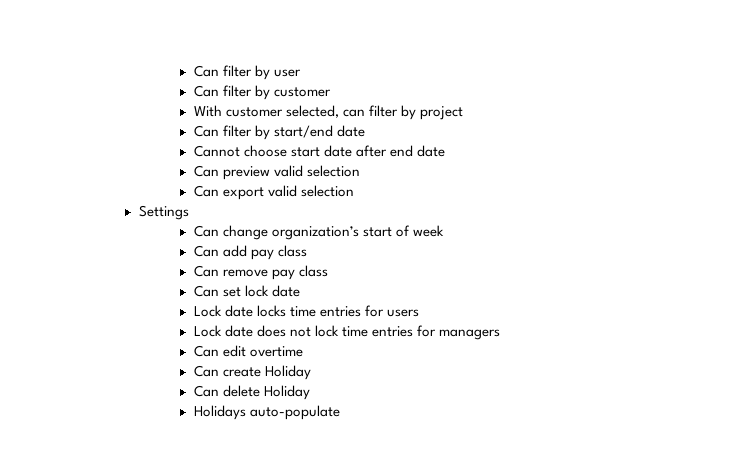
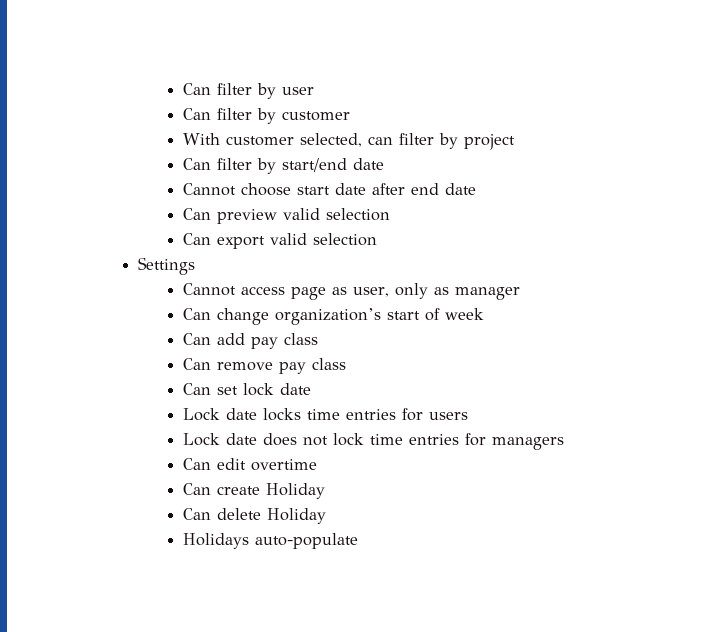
+ Cannot access page as user, only as manager

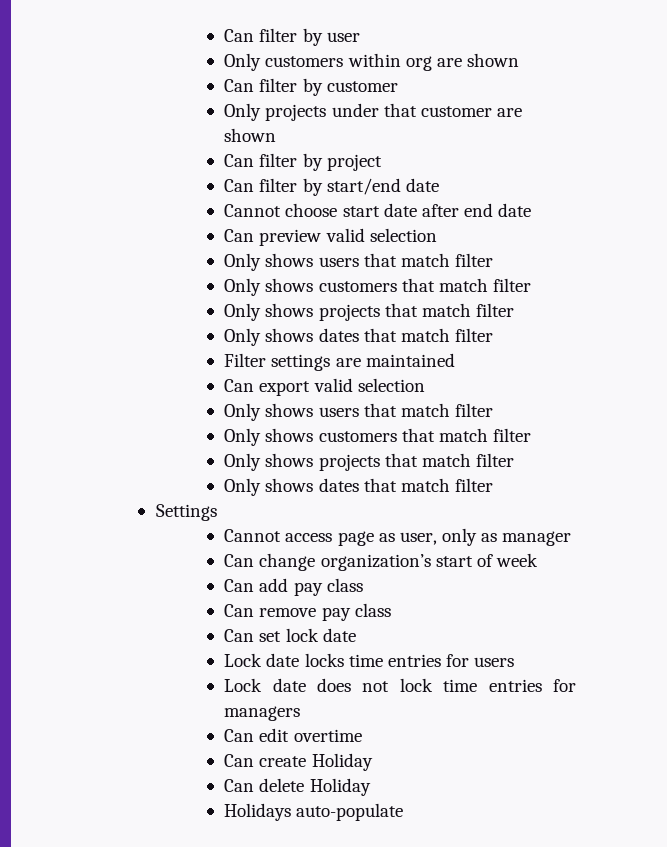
+ Only customers within org are shown
  Can filter by customer
- With customer selected, can filter by project
+ Only projects under that customer are shown
+ Can filter by project
  Can preview valid selection
+ Only shows users that match filter
+ Only shows customers that match filter
+ Only shows projects that match filter
+ Only shows dates that match filter
+ Filter settings are maintained
  Can export valid selection
+ Only shows users that match filter
+ Only shows customers that match filter
+ Only shows projects that match filter
+ Only shows dates that match filter

